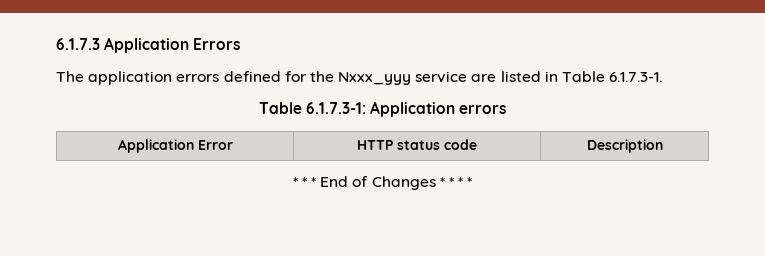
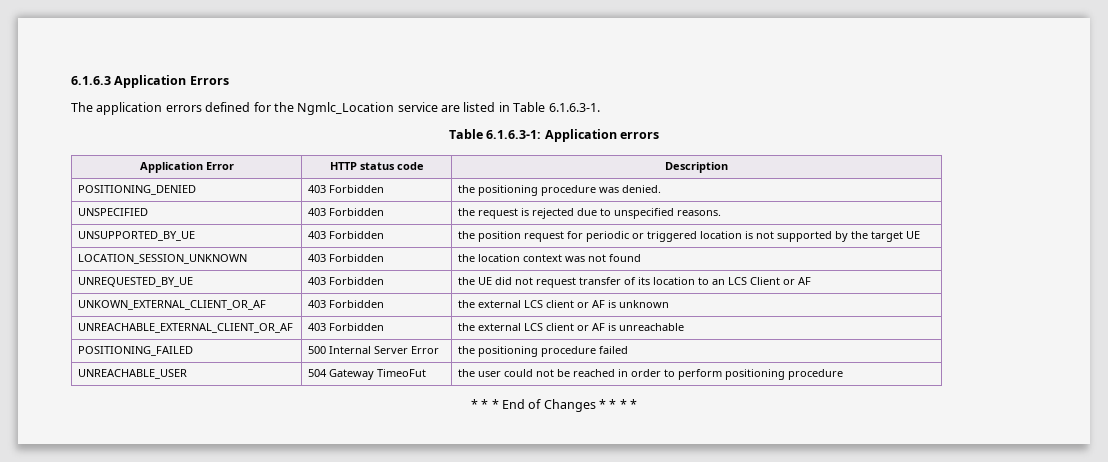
- 6.1.7.3 Application Errors
+ 6.1.6.3 Application Errors
- The application errors defined for the Nxxx_yyy service are listed in Table 6.1.7.3-1.
- Table 6.1.7.3-1: Application errors
+ The application errors defined for the Ngmlc_Location service are listed in Table 6.1.6.3-1.
+ Table 6.1.6.3-1: Application errors
+ POSITIONING_DENIED | 403 Forbidden | the positioning procedure was denied.
+ UNSPECIFIED | 403 Forbidden | the request is rejected due to unspecified reasons.
+ UNSUPPORTED_BY_UE | 403 Forbidden | the position request for periodic or triggered location is not supported by the target UE
+ LOCATION_SESSION_UNKNOWN | 403 Forbidden | the location context was not found
+ UNREQUESTED_BY_UE | 403 Forbidden | the UE did not request transfer of its location to an LCS Client or AF
+ UNKOWN_EXTERNAL_CLIENT_OR_AF | 403 Forbidden | the external LCS client or AF is unknown
+ UNREACHABLE_EXTERNAL_CLIENT_OR_AF | 403 Forbidden | the external LCS client or AF is unreachable
+ POSITIONING_FAILED | 500 Internal Server Error | the positioning procedure failed
+ UNREACHABLE_USER | 504 Gateway TimeoFut | the user could not be reached in order to perform positioning procedure

